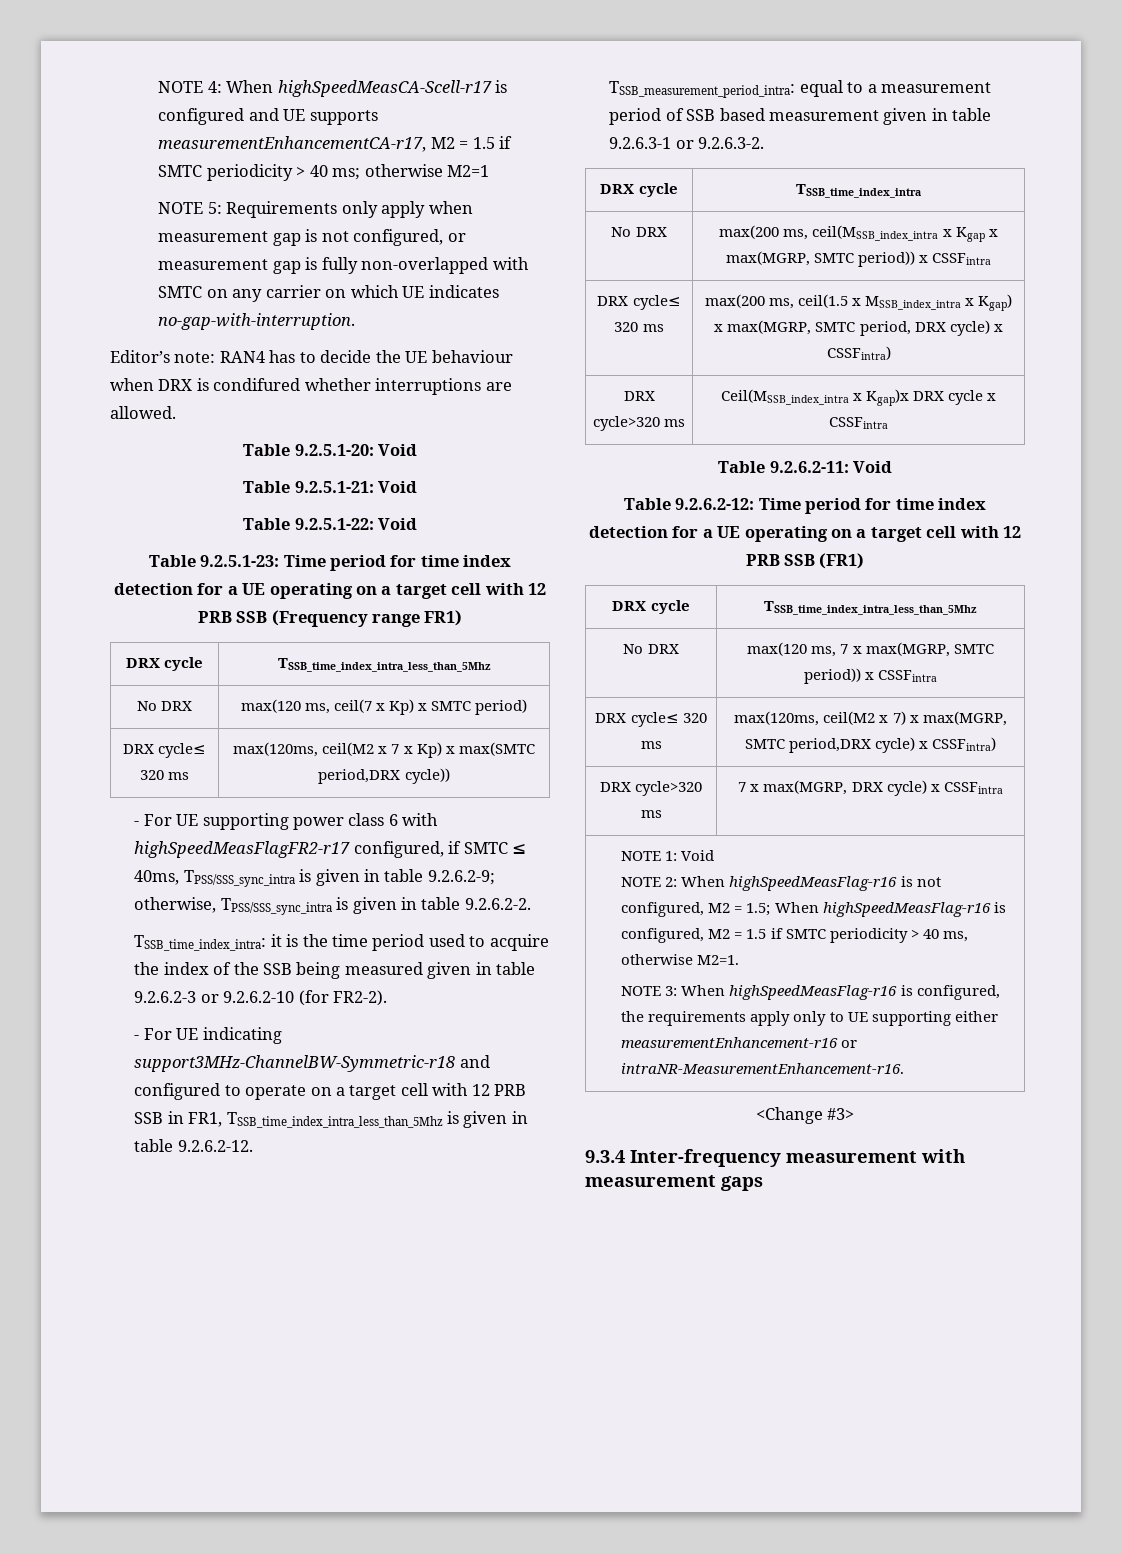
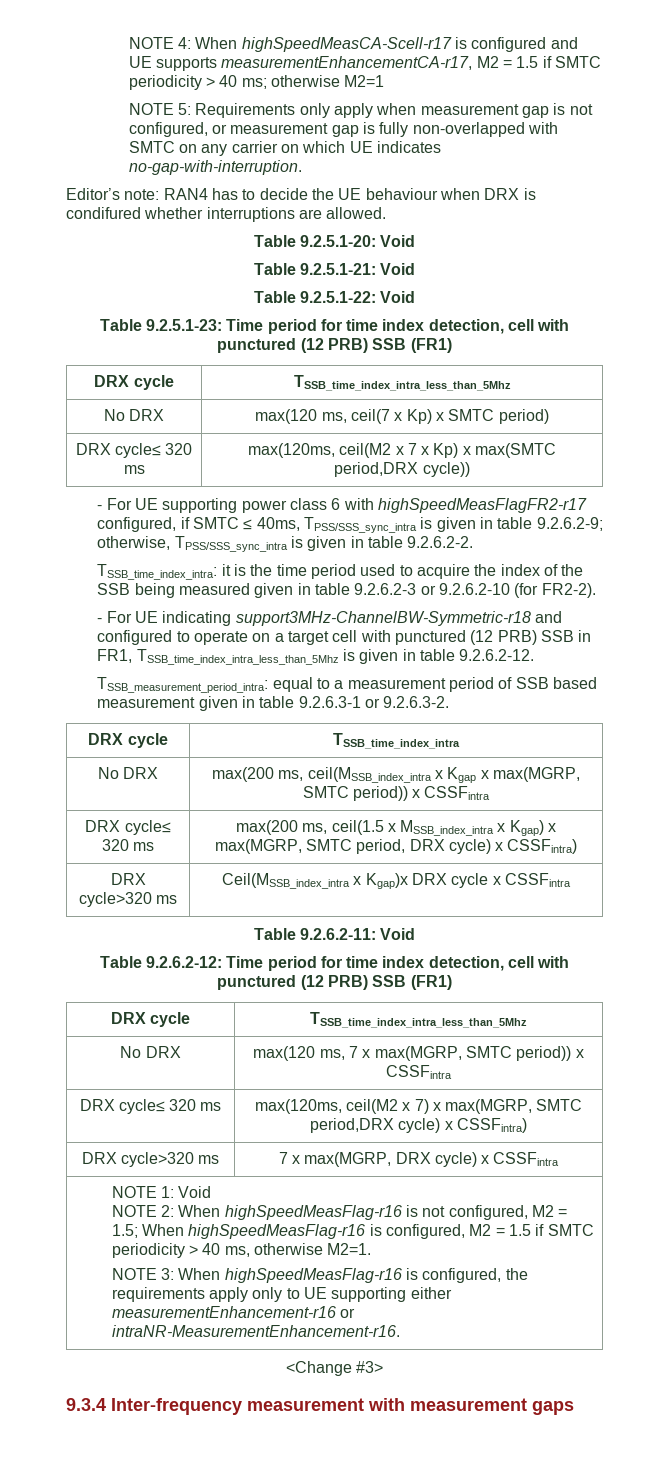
- Table 9.2.5.1-23: Time period for time index detection for a UE operating on a target cell with 12 PRB SSB (Frequency range FR1)
+ Table 9.2.5.1-23: Time period for time index detection, cell with punctured (12 PRB) SSB (FR1)
- - For UE indicating support3MHz-ChannelBW-Symmetric-r18 and configured to operate on a target cell with 12 PRB SSB in FR1, TSSB_time_index_intra_less_than_5Mhz is given in table 9.2.6.2-12.
+ - For UE indicating support3MHz-ChannelBW-Symmetric-r18 and configured to operate on a target cell with punctured (12 PRB) SSB in FR1, TSSB_time_index_intra_less_than_5Mhz is given in table 9.2.6.2-12.
- Table 9.2.6.2-12: Time period for time index detection for a UE operating on a target cell with 12 PRB SSB (FR1)
+ Table 9.2.6.2-12: Time period for time index detection, cell with punctured (12 PRB) SSB (FR1)

